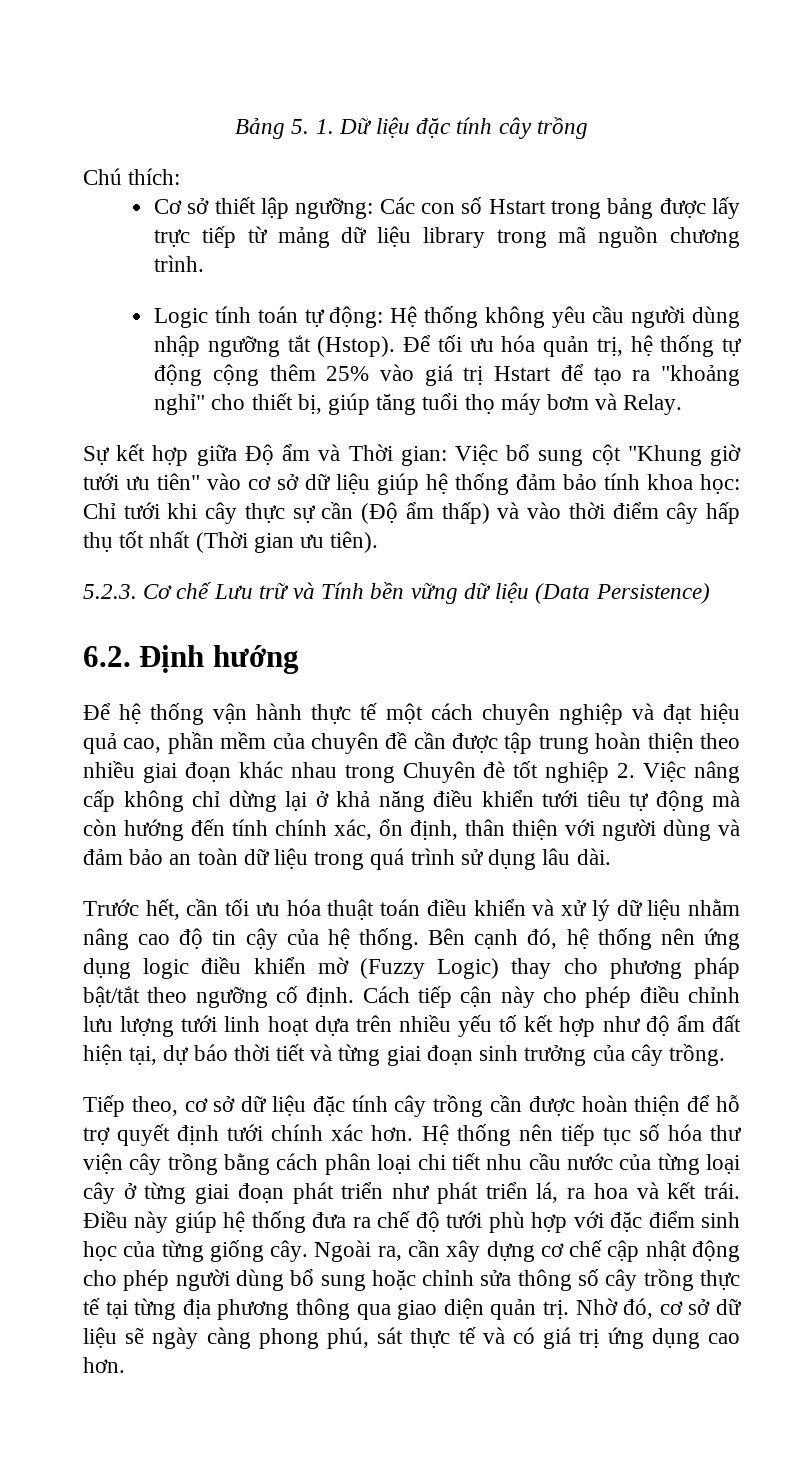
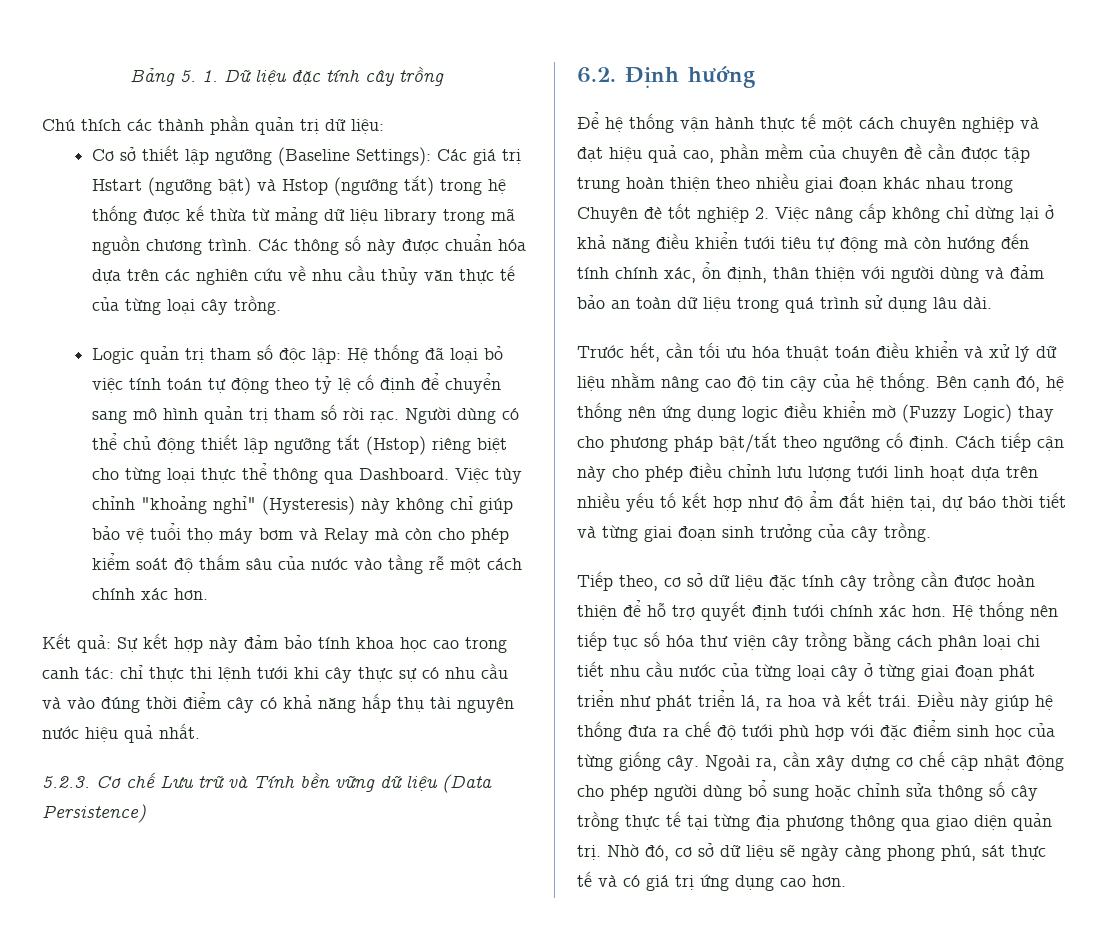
- Chú thích:
- Cơ sở thiết lập ngưỡng: Các con số Hstart trong bảng được lấy trực tiếp từ mảng dữ liệu library trong mã nguồn chương trình.
- Logic tính toán tự động: Hệ thống không yêu cầu người dùng nhập ngưỡng tắt (Hstop). Để tối ưu hóa quản trị, hệ thống tự động cộng thêm 25% vào giá trị Hstart để tạo ra "khoảng nghỉ" cho thiết bị, giúp tăng tuổi thọ máy bơm và Relay.
- Sự kết hợp giữa Độ ẩm và Thời gian: Việc bổ sung cột "Khung giờ tưới ưu tiên" vào cơ sở dữ liệu giúp hệ thống đảm bảo tính khoa học: Chỉ tưới khi cây thực sự cần (Độ ẩm thấp) và vào thời điểm cây hấp thụ tốt nhất (Thời gian ưu tiên).
+ Chú thích các thành phần quản trị dữ liệu:
+ Cơ sở thiết lập ngưỡng (Baseline Settings): Các giá trị Hstart (ngưỡng bật) và Hstop (ngưỡng tắt) trong hệ thống được kế thừa từ mảng dữ liệu library trong mã nguồn chương trình. Các thông số này được chuẩn hóa dựa trên các nghiên cứu về nhu cầu thủy văn thực tế của từng loại cây trồng.
+ Logic quản trị tham số độc lập: Hệ thống đã loại bỏ việc tính toán tự động theo tỷ lệ cố định để chuyển sang mô hình quản trị tham số rời rạc. Người dùng có thể chủ động thiết lập ngưỡng tắt (Hstop) riêng biệt cho từng loại thực thể thông qua Dashboard. Việc tùy chỉnh "khoảng nghỉ" (Hysteresis) này không chỉ giúp bảo vệ tuổi thọ máy bơm và Relay mà còn cho phép kiểm soát độ thấm sâu của nước vào tầng rễ một cách chính xác hơn.
+ Kết quả: Sự kết hợp này đảm bảo tính khoa học cao trong canh tác: chỉ thực thi lệnh tưới khi cây thực sự có nhu cầu và vào đúng thời điểm cây có khả năng hấp thụ tài nguyên nước hiệu quả nhất.

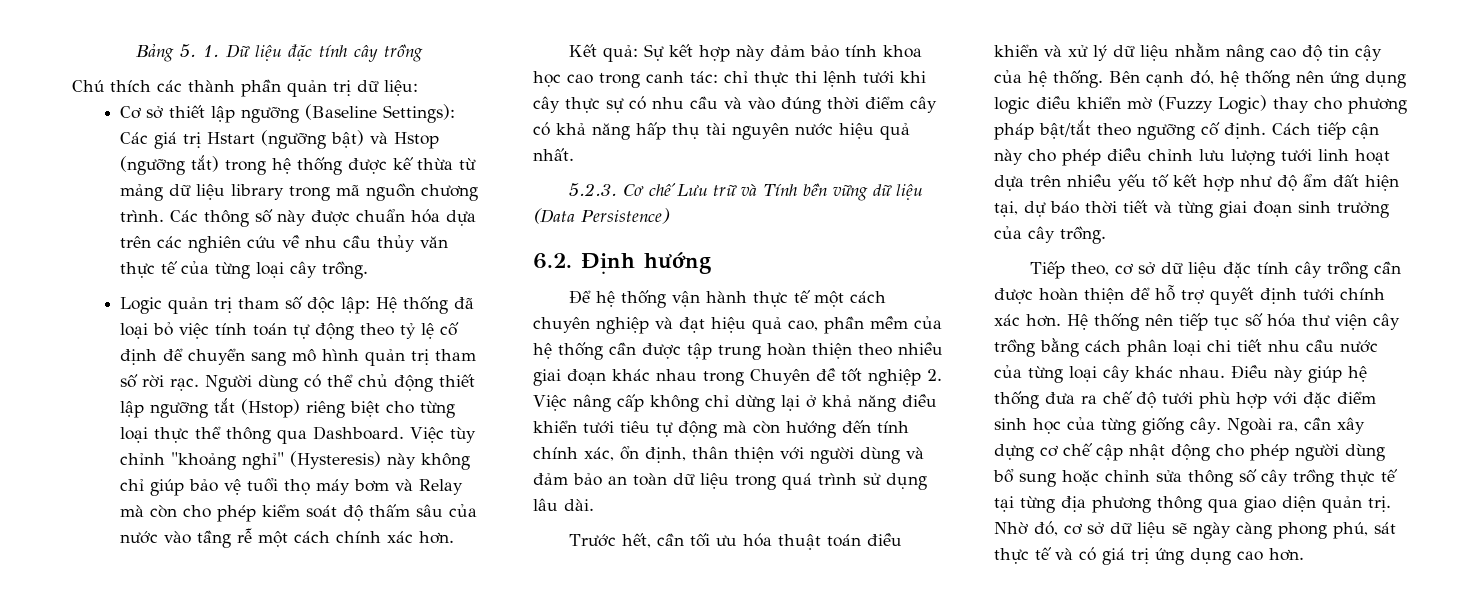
- Để hệ thống vận hành thực tế một cách chuyên nghiệp và đạt hiệu quả cao, phần mềm của chuyên đề cần được tập trung hoàn thiện theo nhiều giai đoạn khác nhau trong Chuyên đè tốt nghiệp 2. Việc nâng cấp không chỉ dừng lại ở khả năng điều khiển tưới tiêu tự động mà còn hướng đến tính chính xác, ổn định, thân thiện với người dùng và đảm bảo an toàn dữ liệu trong quá trình sử dụng lâu dài.
+ Để hệ thống vận hành thực tế một cách chuyên nghiệp và đạt hiệu quả cao, phần mềm của hệ thống cần được tập trung hoàn thiện theo nhiều giai đoạn khác nhau trong Chuyên đề tốt nghiệp 2. Việc nâng cấp không chỉ dừng lại ở khả năng điều khiển tưới tiêu tự động mà còn hướng đến tính chính xác, ổn định, thân thiện với người dùng và đảm bảo an toàn dữ liệu trong quá trình sử dụng lâu dài.
- Hệ thống nên tiếp tục số hóa thư viện cây trồng bằng cách phân loại chi tiết nhu cầu nước của từng loại cây ở từng giai đoạn phát triển như phát triển lá, ra hoa và kết trái.
+ Hệ thống nên tiếp tục số hóa thư viện cây trồng bằng cách phân loại chi tiết nhu cầu nước của từng loại cây khác nhau.

